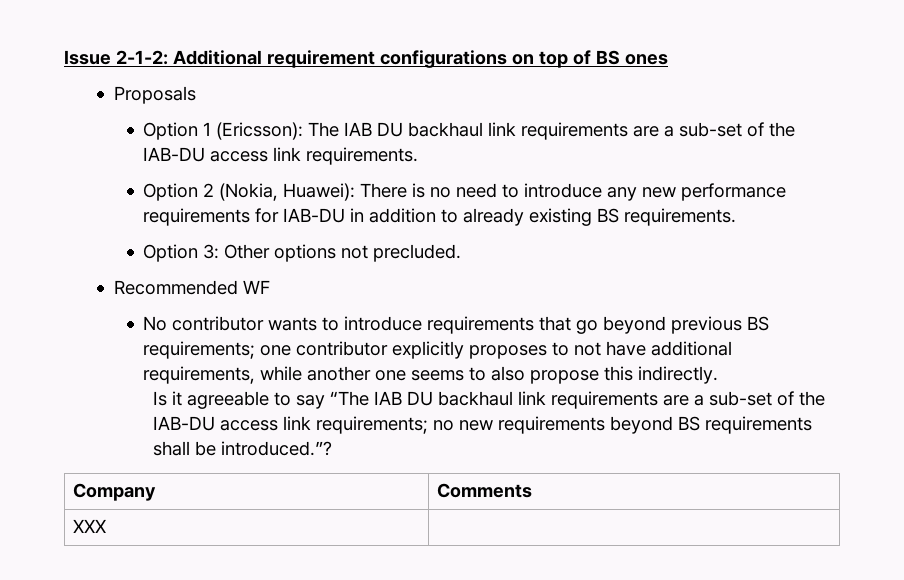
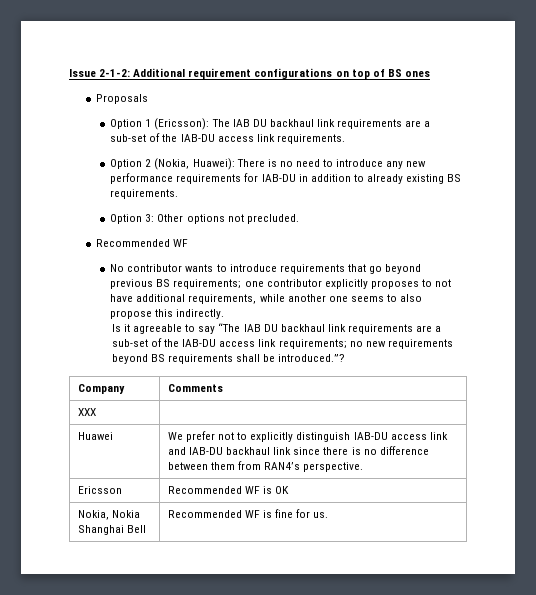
+ Huawei | We prefer not to explicitly distinguish IAB-DU access link and IAB-DU backhaul link since there is no difference between them from RAN4’s perspective.
+ Ericsson | Recommended WF is OK
+ Nokia, Nokia Shanghai Bell | Recommended WF is fine for us.

